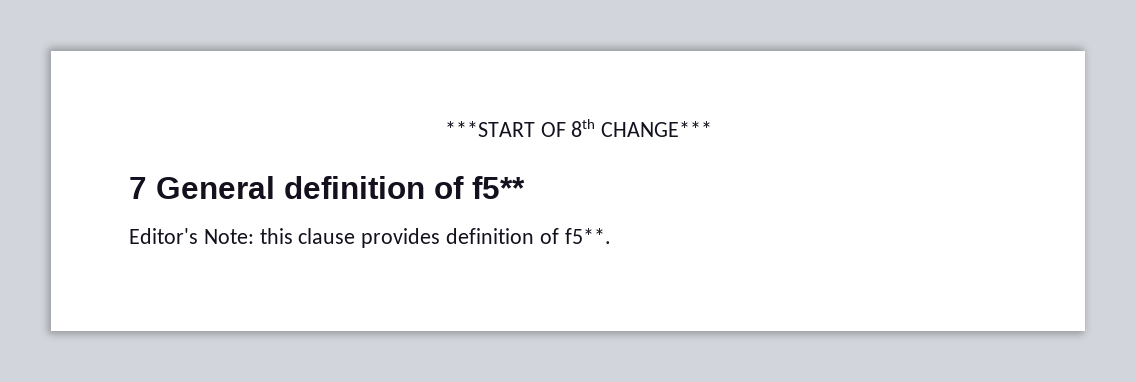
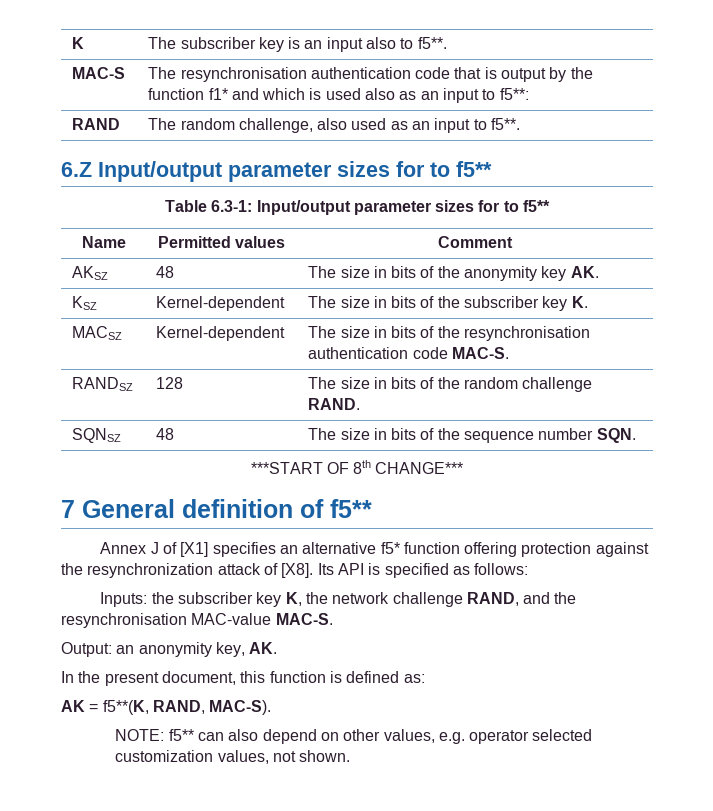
+ K | The subscriber key is an input also to f5**.
+ MAC-S | The resynchronisation authentication code that is output by the function f1* and which is used also as an input to f5**:
+ RAND | The random challenge, also used as an input to f5**.
+ 6.Z Input/output parameter sizes for to f5**
+ Table 6.3-1: Input/output parameter sizes for to f5**
+ Name | Permitted values | Comment
+ AKSZ | 48 | The size in bits of the anonymity key AK.
+ KSZ | Kernel-dependent | The size in bits of the subscriber key K.
+ MACSZ | Kernel-dependent | The size in bits of the resynchronisation authentication code MAC-S.
+ RANDSZ | 128 | The size in bits of the random challenge RAND.
+ SQNSZ | 48 | The size in bits of the sequence number SQN.
- Editor's Note: this clause provides definition of f5**.
+ Annex J of [X1] specifies an alternative f5* function offering protection against the resynchronization attack of [X8]. Its API is specified as follows:
+ Inputs: the subscriber key K, the network challenge RAND, and the resynchronisation MAC-value MAC-S.
+ Output: an anonymity key, AK.
+ In the present document, this function is defined as:
+ AK = f5**(K, RAND, MAC-S).
+ NOTE: f5** can also depend on other values, e.g. operator selected customization values, not shown.

